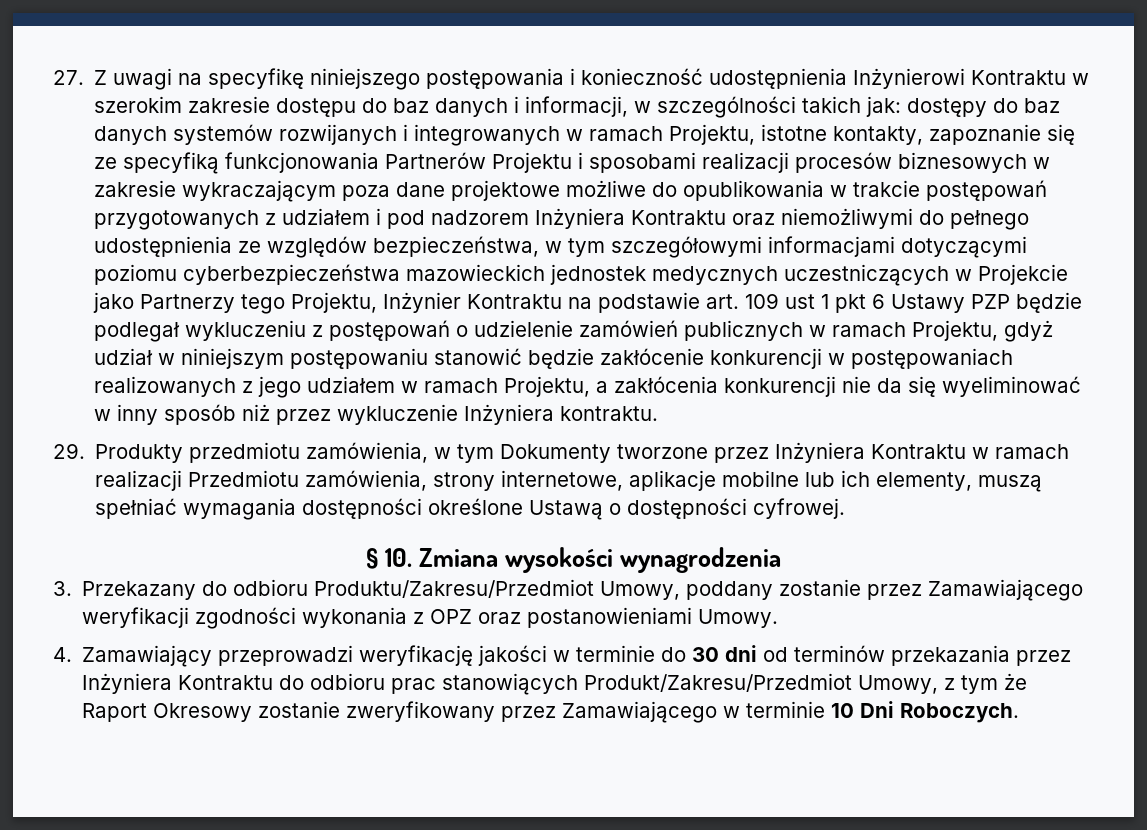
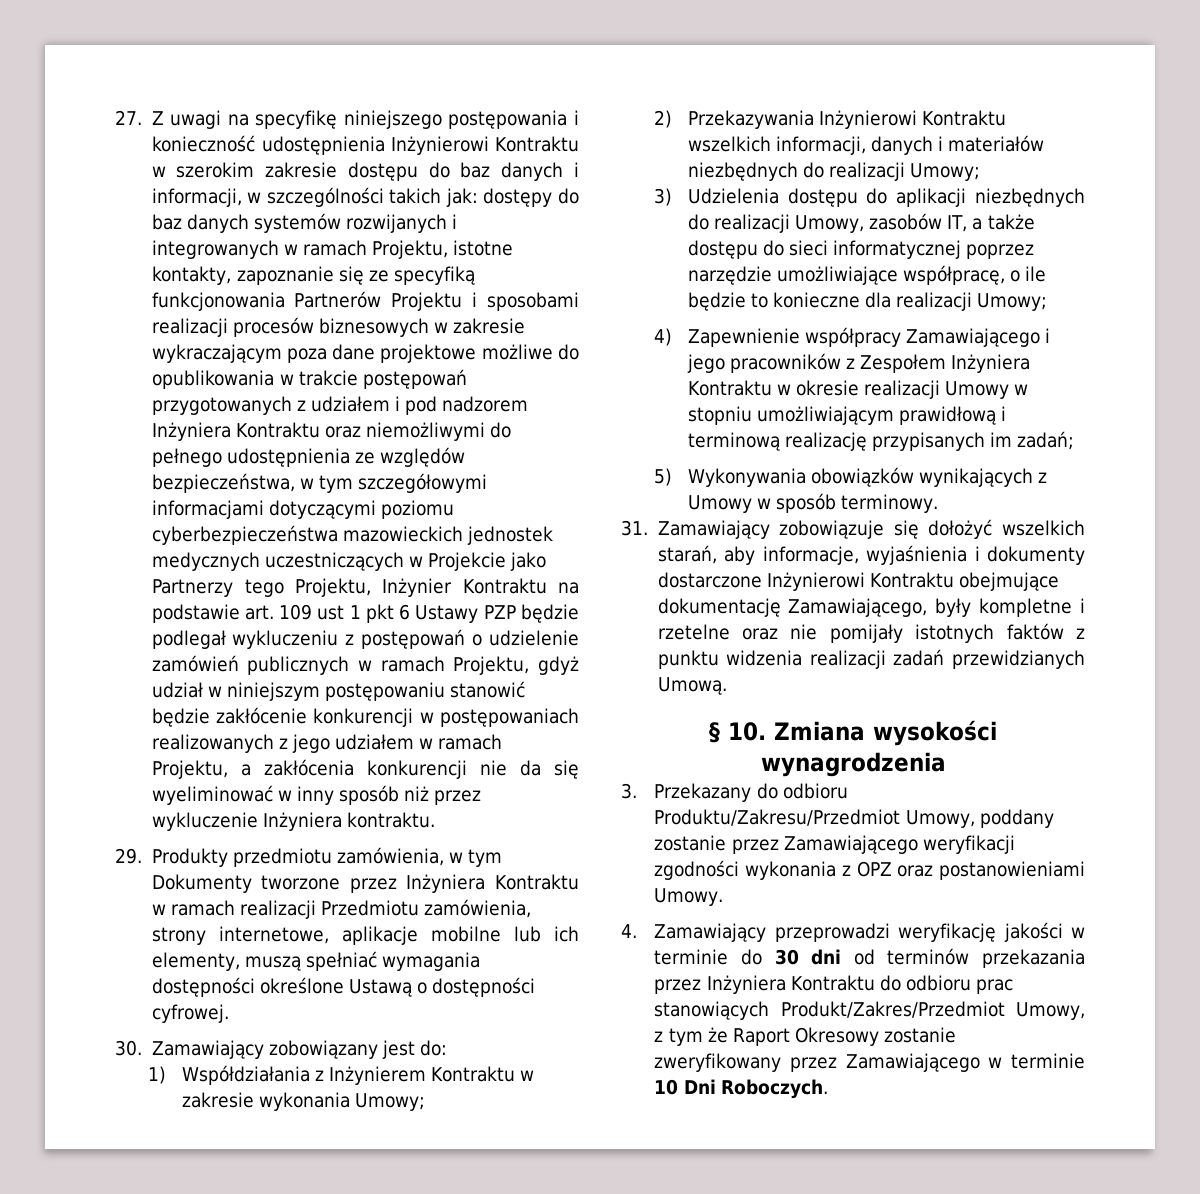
+ 30. Zamawiający zobowiązany jest do:
+ 1) Współdziałania z Inżynierem Kontraktu w zakresie wykonania Umowy;
+ 2) Przekazywania Inżynierowi Kontraktu wszelkich informacji, danych i materiałów niezbędnych do realizacji Umowy;
+ 3) Udzielenia dostępu do aplikacji niezbędnych do realizacji Umowy, zasobów IT, a także dostępu do sieci informatycznej poprzez narzędzie umożliwiające współpracę, o ile będzie to konieczne dla realizacji Umowy;
+ 4) Zapewnienie współpracy Zamawiającego i jego pracowników z Zespołem Inżyniera Kontraktu w okresie realizacji Umowy w stopniu umożliwiającym prawidłową i terminową realizację przypisanych im zadań;
+ 5) Wykonywania obowiązków wynikających z Umowy w sposób terminowy.
+ 31. Zamawiający zobowiązuje się dołożyć wszelkich starań, aby informacje, wyjaśnienia i dokumenty dostarczone Inżynierowi Kontraktu obejmujące dokumentację Zamawiającego, były kompletne i rzetelne oraz nie pomijały istotnych faktów z punktu widzenia realizacji zadań przewidzianych Umową.
- 4. Zamawiający przeprowadzi weryfikację jakości w terminie do 30 dni od terminów przekazania przez Inżyniera Kontraktu do odbioru prac stanowiących Produkt/Zakresu/Przedmiot Umowy, z tym że Raport Okresowy zostanie zweryfikowany przez Zamawiającego w terminie 10 Dni Roboczych.
+ 4. Zamawiający przeprowadzi weryfikację jakości w terminie do 30 dni od terminów przekazania przez Inżyniera Kontraktu do odbioru prac stanowiących Produkt/Zakres/Przedmiot Umowy, z tym że Raport Okresowy zostanie zweryfikowany przez Zamawiającego w terminie 10 Dni Roboczych.

